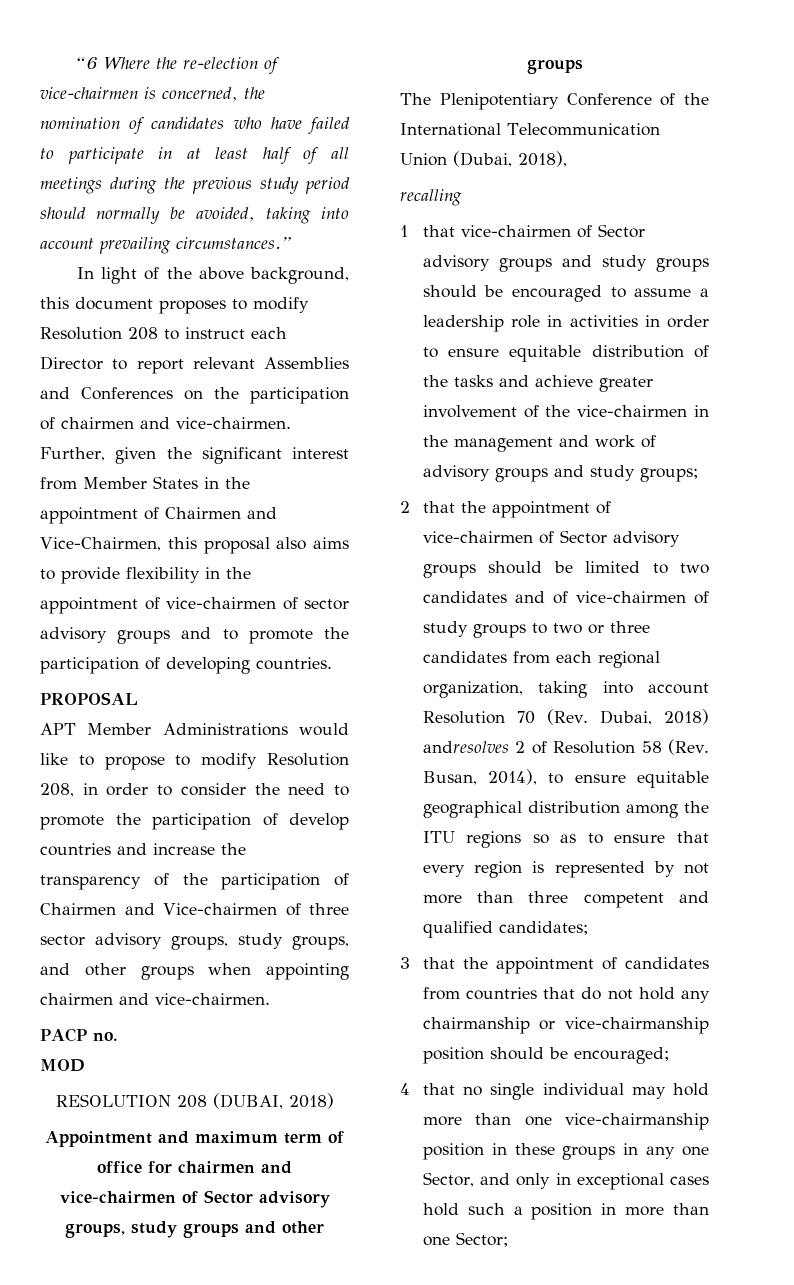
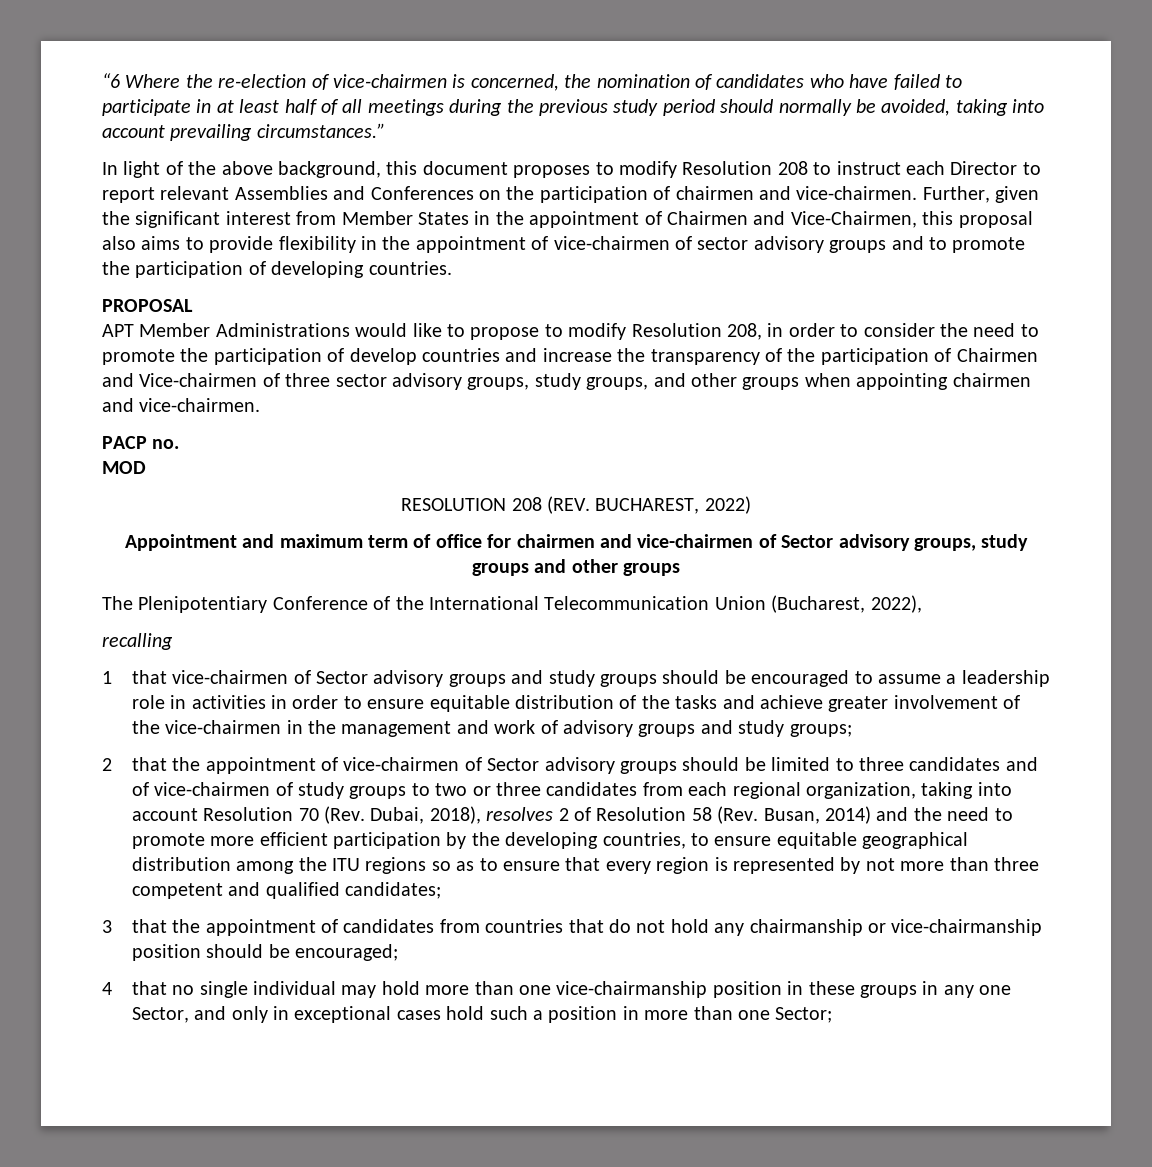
- RESOLUTION 208 (DUBAI, 2018)
+ RESOLUTION 208 (REV. BUCHAREST, 2022)
- The Plenipotentiary Conference of the International Telecommunication Union (Dubai, 2018),
+ The Plenipotentiary Conference of the International Telecommunication Union (Bucharest, 2022),
- 2 that the appointment of vice-chairmen of Sector advisory groups should be limited to two candidates and of vice-chairmen of study groups to two or three candidates from each regional organization, taking into account Resolution 70 (Rev. Dubai, 2018) andresolves 2 of Resolution 58 (Rev. Busan, 2014), to ensure equitable geographical distribution among the ITU regions so as to ensure that every region is represented by not more than three competent and qualified candidates;
+ 2 that the appointment of vice-chairmen of Sector advisory groups should be limited to three candidates and of vice-chairmen of study groups to two or three candidates from each regional organization, taking into account Resolution 70 (Rev. Dubai, 2018), resolves 2 of Resolution 58 (Rev. Busan, 2014) and the need to promote more efficient participation by the developing countries, to ensure equitable geographical distribution among the ITU regions so as to ensure that every region is represented by not more than three competent and qualified candidates;

